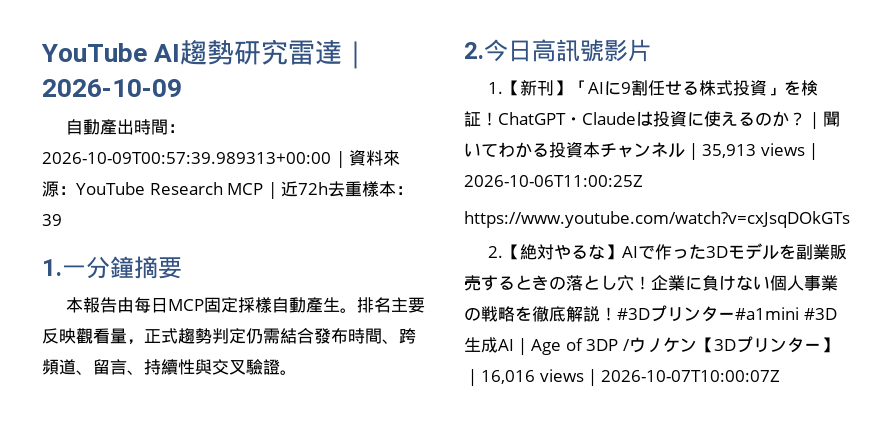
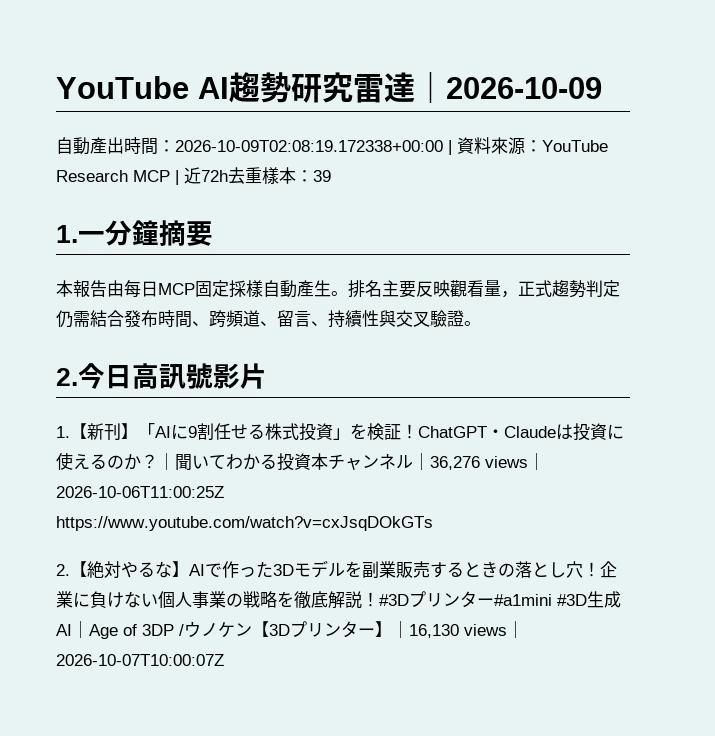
- 自動產出時間：2026-10-09T00:57:39.989313+00:00 | 資料來源：YouTube Research MCP | 近72h去重樣本：39
+ 自動產出時間：2026-10-09T02:08:19.172338+00:00 | 資料來源：YouTube Research MCP | 近72h去重樣本：39
- ｜聞いてわかる投資本チャンネル｜35,913 views｜2026-10-06T11:00:25Z
+ ｜聞いてわかる投資本チャンネル｜36,276 views｜2026-10-06T11:00:25Z
- #3Dプリンター#a1mini #3D生成AI｜Age of 3DP /ウノケン【3Dプリンター】｜16,016 views｜2026-10-07T10:00:07Z
+ #3Dプリンター#a1mini #3D生成AI｜Age of 3DP /ウノケン【3Dプリンター】｜16,130 views｜2026-10-07T10:00:07Z

